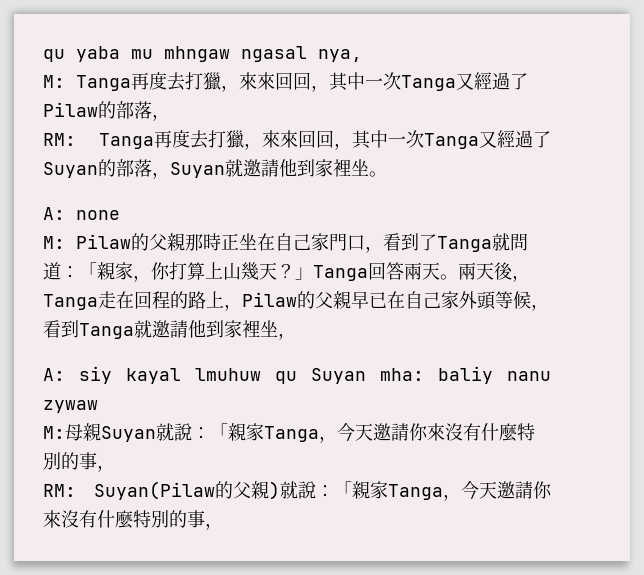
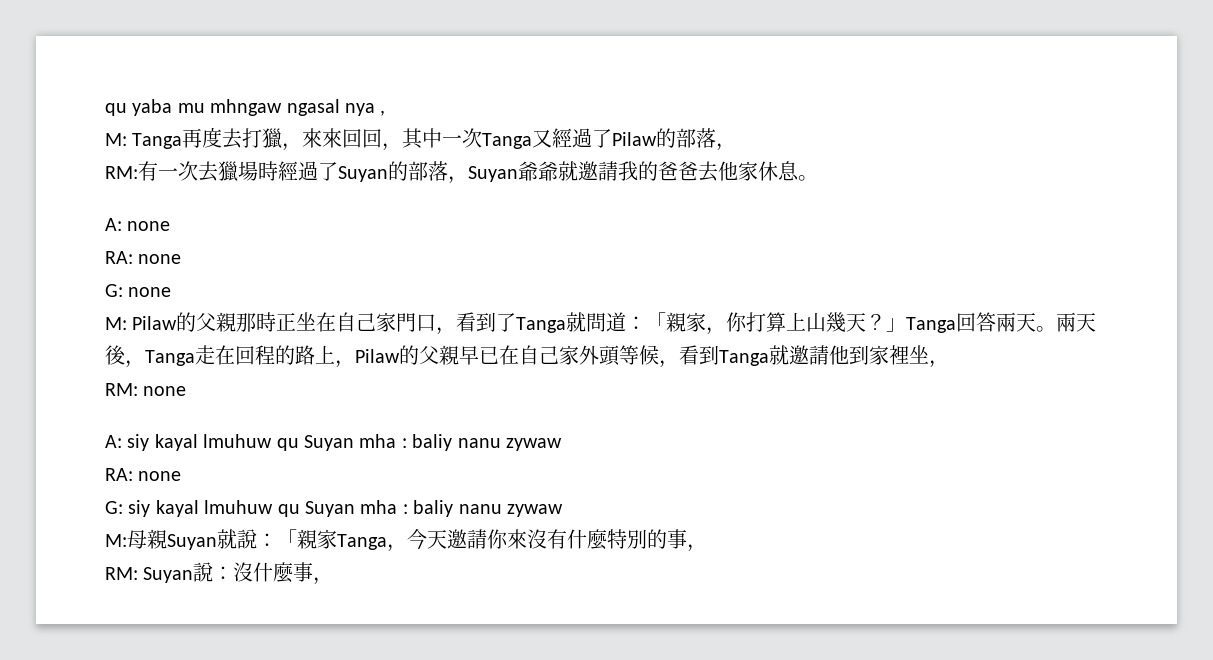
- qu yaba mu mhngaw ngasal nya,
+ qu yaba mu mhngaw ngasal nya ,
- RM: Tanga再度去打獵，來來回回，其中一次Tanga又經過了Suyan的部落，Suyan就邀請他到家裡坐。
+ RM:有一次去獵場時經過了Suyan的部落，Suyan爺爺就邀請我的爸爸去他家休息。
  A: none
+ RA: none
+ G: none
+ RM: none
- A: siy kayal lmuhuw qu Suyan mha: baliy nanu zywaw
+ A: siy kayal lmuhuw qu Suyan mha : baliy nanu zywaw
+ RA: none
+ G: siy kayal lmuhuw qu Suyan mha : baliy nanu zywaw
- RM: Suyan(Pilaw的父親)就說：「親家Tanga，今天邀請你來沒有什麼特別的事，
+ RM: Suyan說：沒什麼事，

